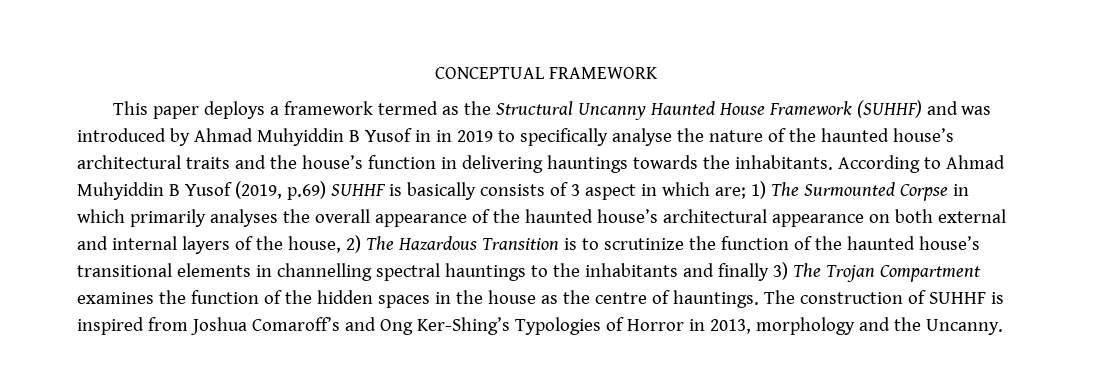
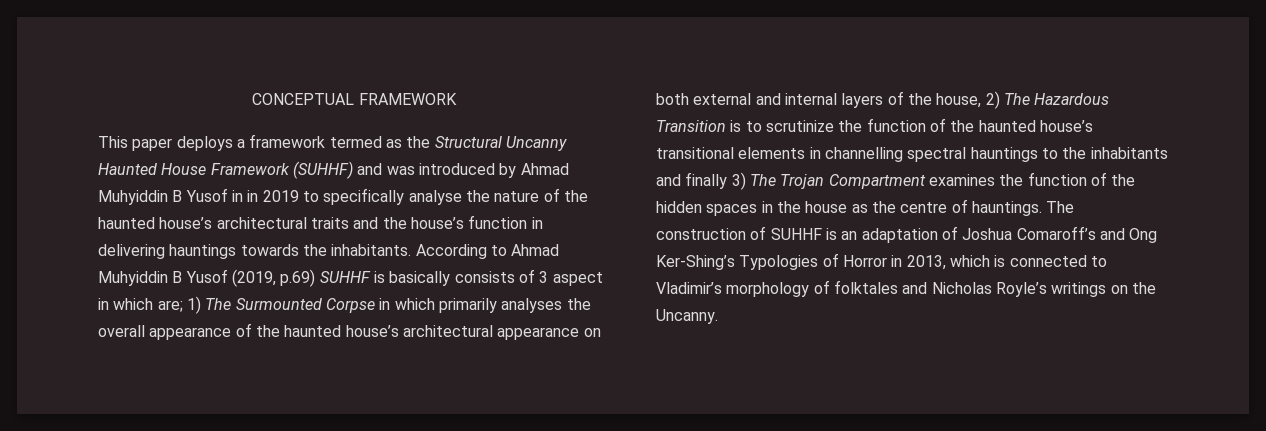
- The construction of SUHHF is inspired from Joshua Comaroff’s and Ong Ker-Shing’s Typologies of Horror in 2013, morphology and the Uncanny.
+ The construction of SUHHF is an adaptation of Joshua Comaroff’s and Ong Ker-Shing’s Typologies of Horror in 2013, which is connected to Vladimir’s morphology of folktales and Nicholas Royle’s writings on the Uncanny.

